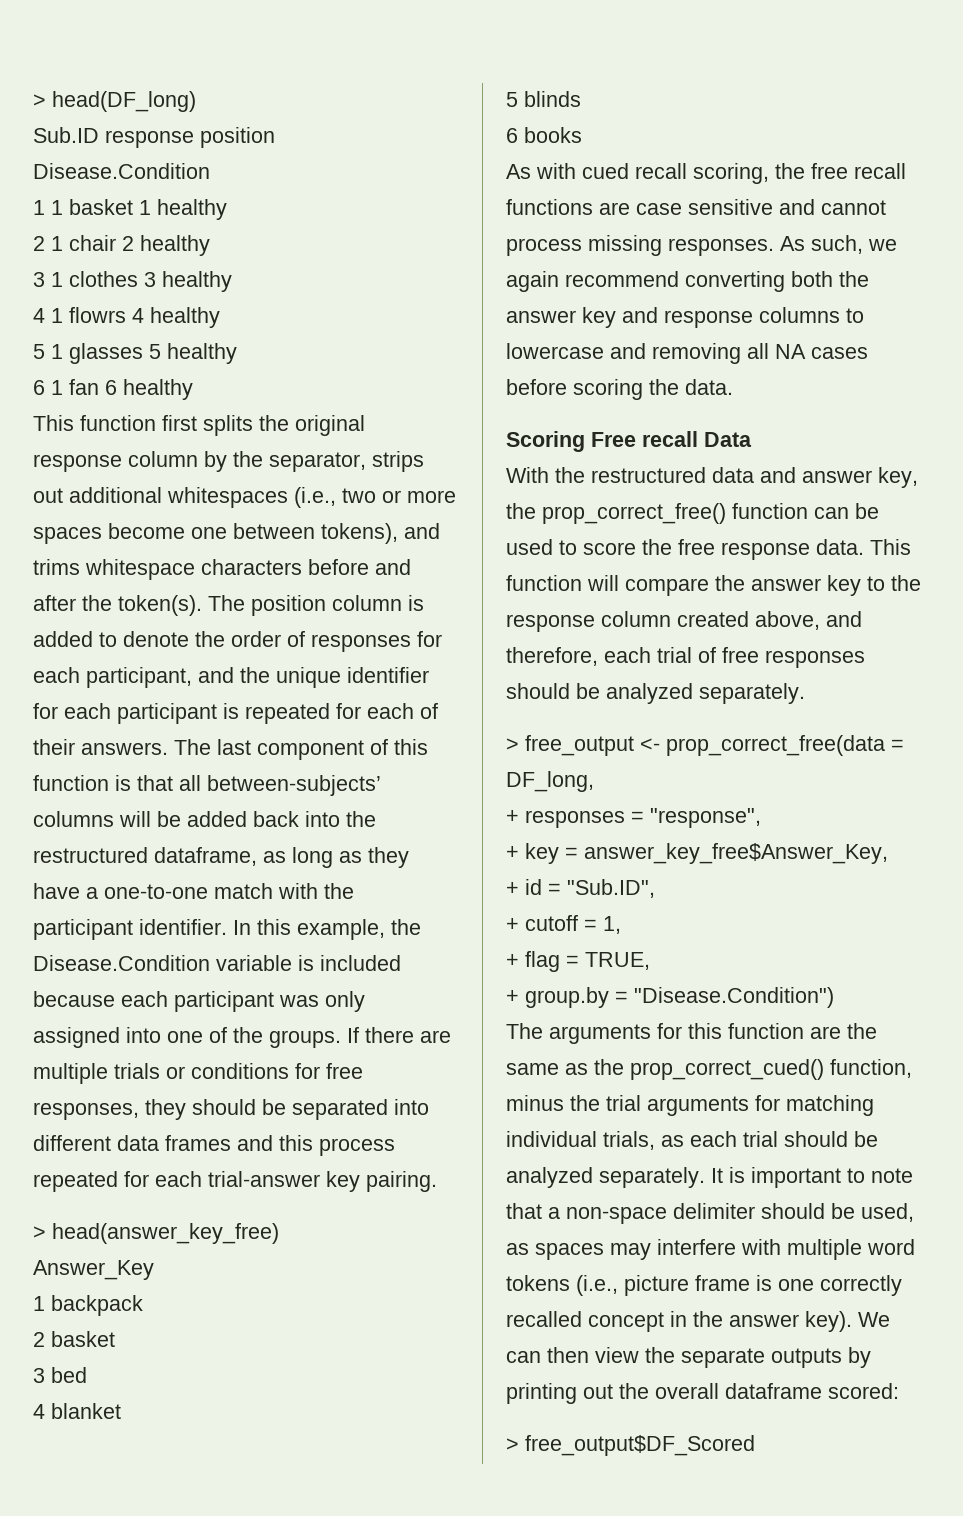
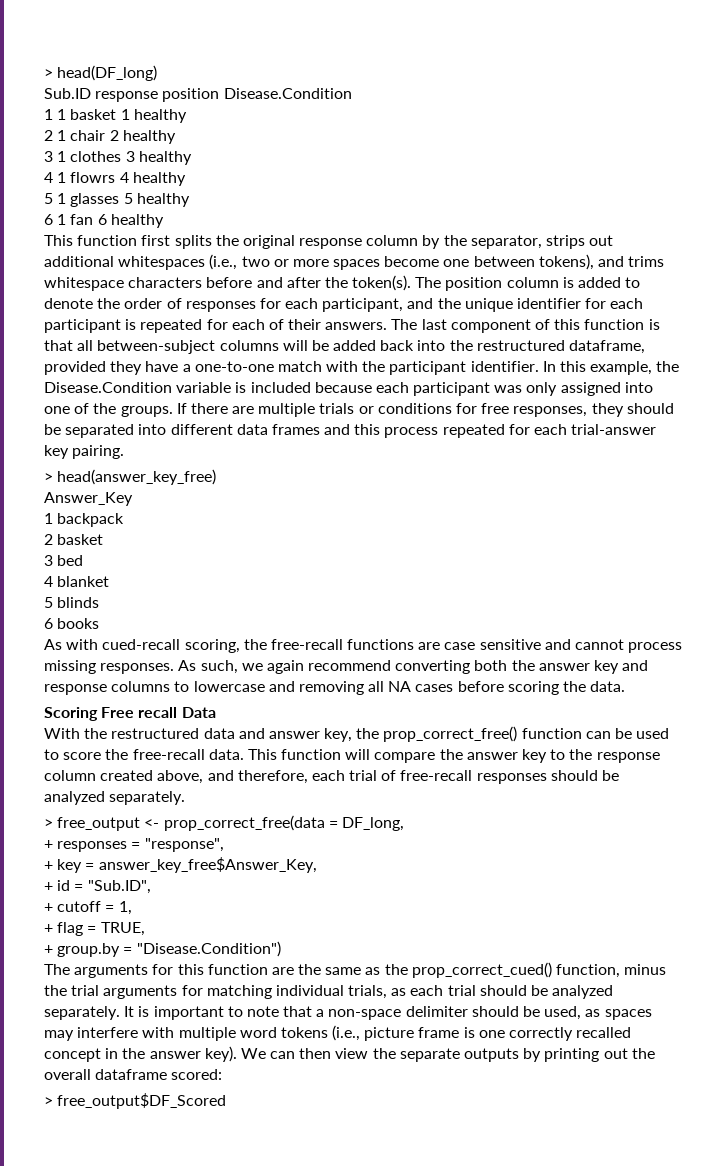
- The last component of this function is that all between-subjects’ columns will be added back into the restructured dataframe, as long as they have a one-to-one match with the participant identifier.
+ The last component of this function is that all between-subject columns will be added back into the restructured dataframe, provided they have a one-to-one match with the participant identifier.
- As with cued recall scoring, the free recall functions are case sensitive and cannot process missing responses.
+ As with cued-recall scoring, the free-recall functions are case sensitive and cannot process missing responses.
- With the restructured data and answer key, the prop_correct_free() function can be used to score the free response data.
+ With the restructured data and answer key, the prop_correct_free() function can be used to score the free-recall data.
- This function will compare the answer key to the response column created above, and therefore, each trial of free responses should be analyzed separately.
+ This function will compare the answer key to the response column created above, and therefore, each trial of free-recall responses should be analyzed separately.

